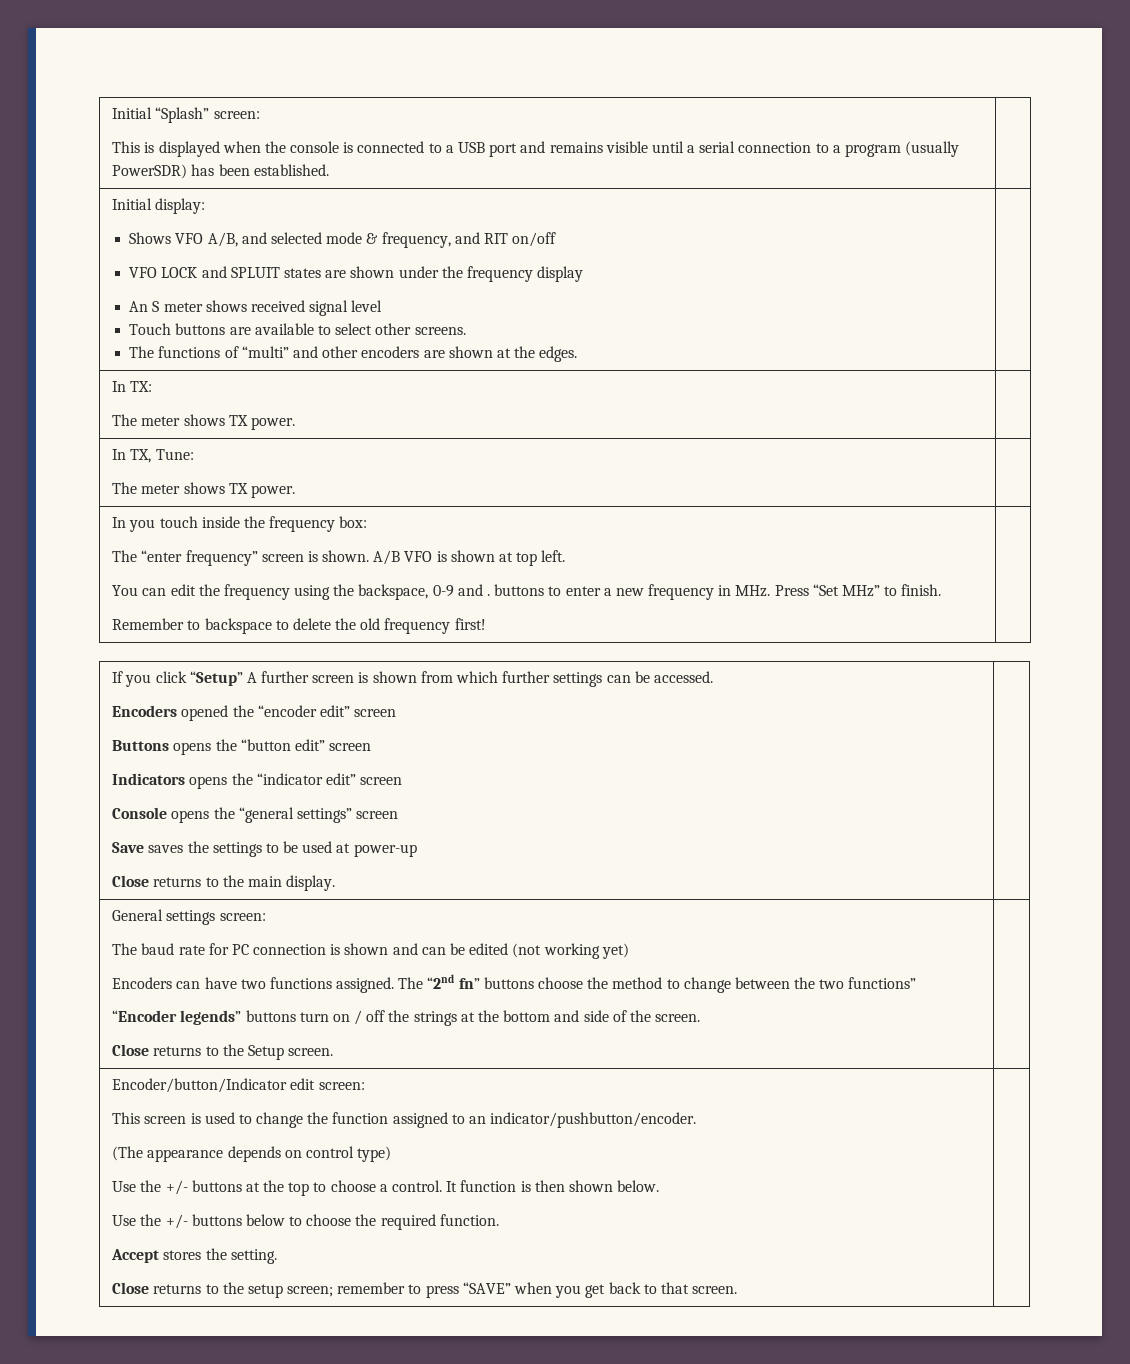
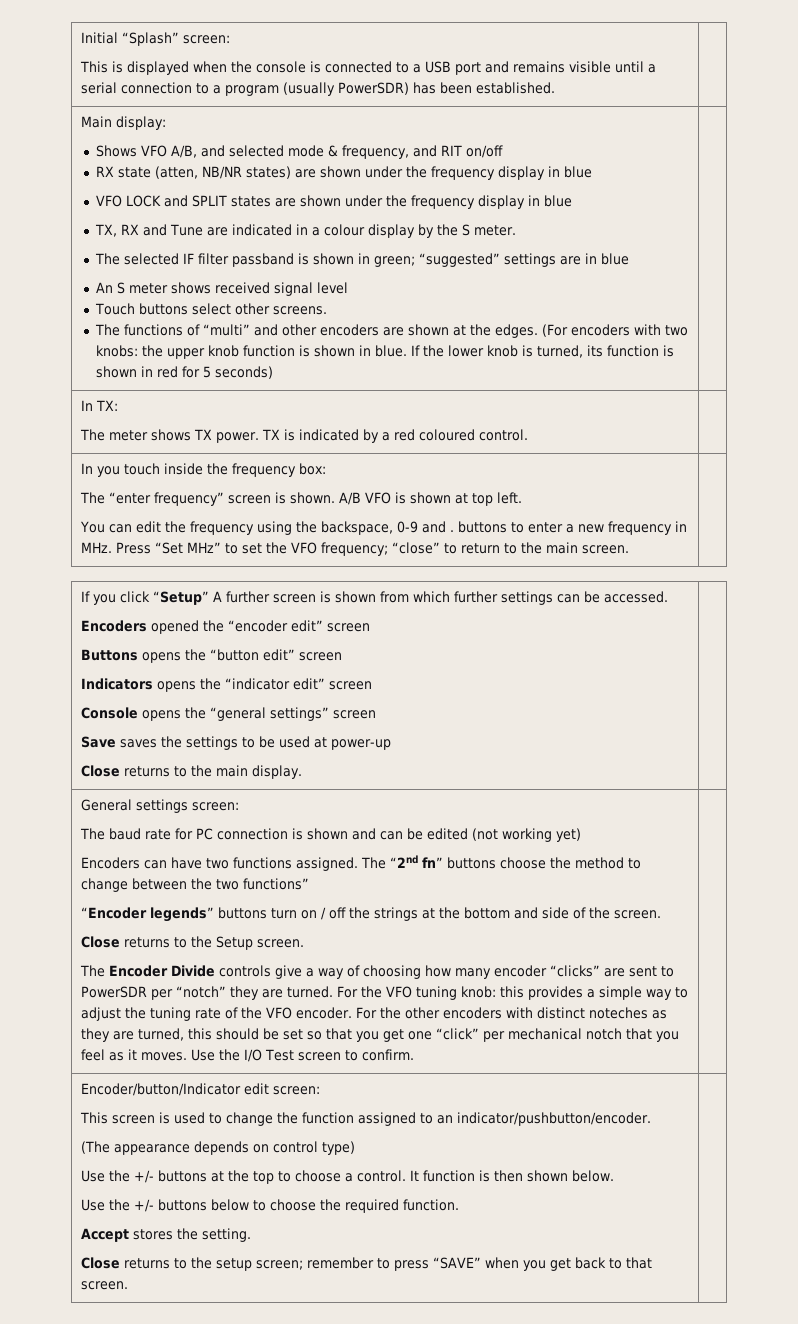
- Initial display:
+ Main display:
+ RX state (atten, NB/NR states) are shown under the frequency display in blue
- VFO LOCK and SPLUIT states are shown under the frequency display
+ VFO LOCK and SPLIT states are shown under the frequency display in blue
+ TX, RX and Tune are indicated in a colour display by the S meter.
+ The selected IF filter passband is shown in green; “suggested” settings are in blue
- Touch buttons are available to select other screens.
+ Touch buttons select other screens.
+ (For encoders with two knobs: the upper knob function is shown in blue. If the lower knob is turned, its function is shown in red for 5 seconds)
  In TX:
- The meter shows TX power. |
- In TX, Tune:
- The meter shows TX power. |
+ The meter shows TX power. TX is indicated by a red coloured control. |
- You can edit the frequency using the backspace, 0-9 and . buttons to enter a new frequency in MHz. Press “Set MHz” to finish.
- Remember to backspace to delete the old frequency first!
+ You can edit the frequency using the backspace, 0-9 and . buttons to enter a new frequency in MHz. Press “Set MHz” to set the VFO frequency; “close” to return to the main screen.
+ The Encoder Divide controls give a way of choosing how many encoder “clicks” are sent to PowerSDR per “notch” they are turned. For the VFO tuning knob: this provides a simple way to adjust the tuning rate of the VFO encoder. For the other encoders with distinct noteches as they are turned, this should be set so that you get one “click” per mechanical notch that you feel as it moves. Use the I/O Test screen to confirm.

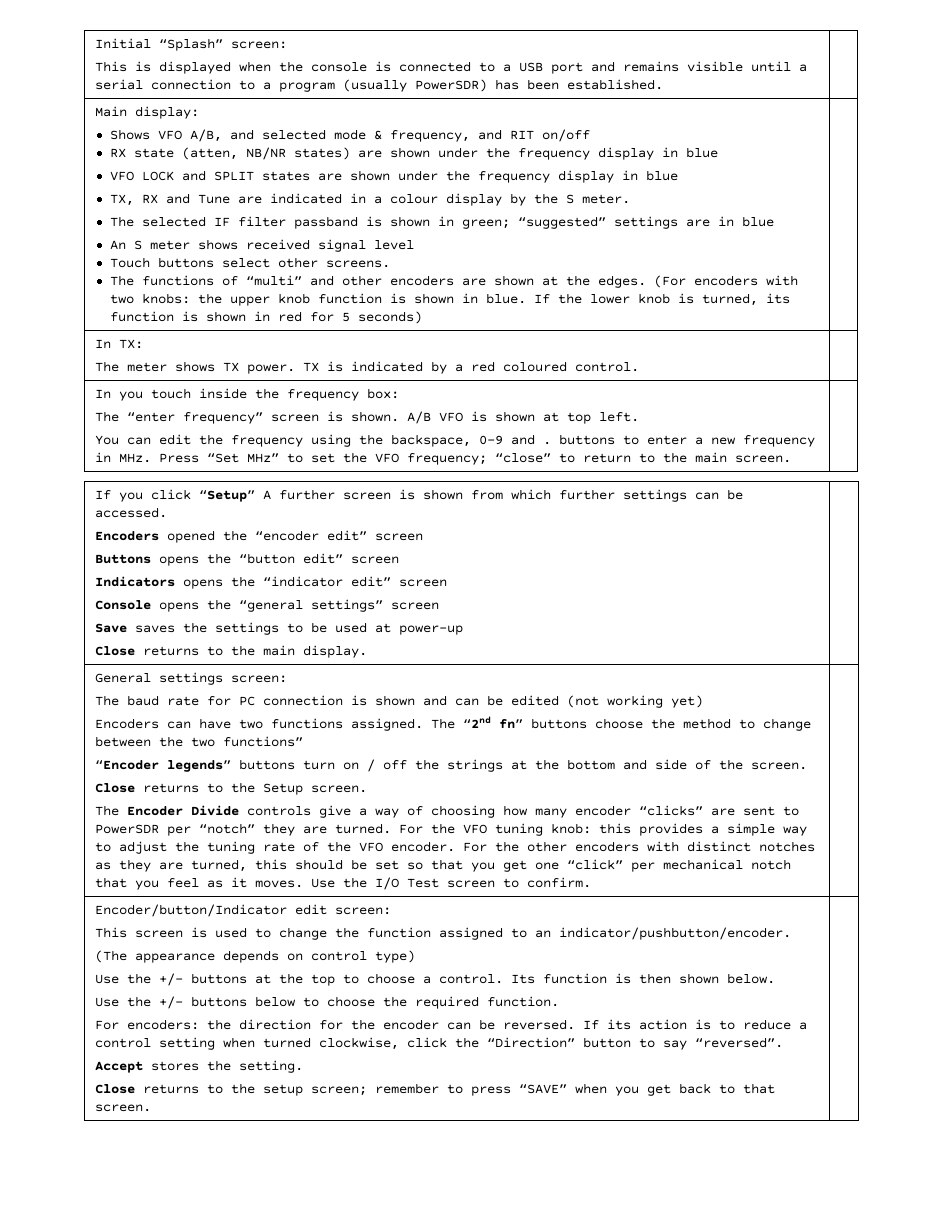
- For the other encoders with distinct noteches as they are turned, this should be set so that you get one “click” per mechanical notch that you feel as it moves.
+ For the other encoders with distinct notches as they are turned, this should be set so that you get one “click” per mechanical notch that you feel as it moves.
- It function is then shown below.
+ Its function is then shown below.
+ For encoders: the direction for the encoder can be reversed. If its action is to reduce a control setting when turned clockwise, click the “Direction” button to say “reversed”.

